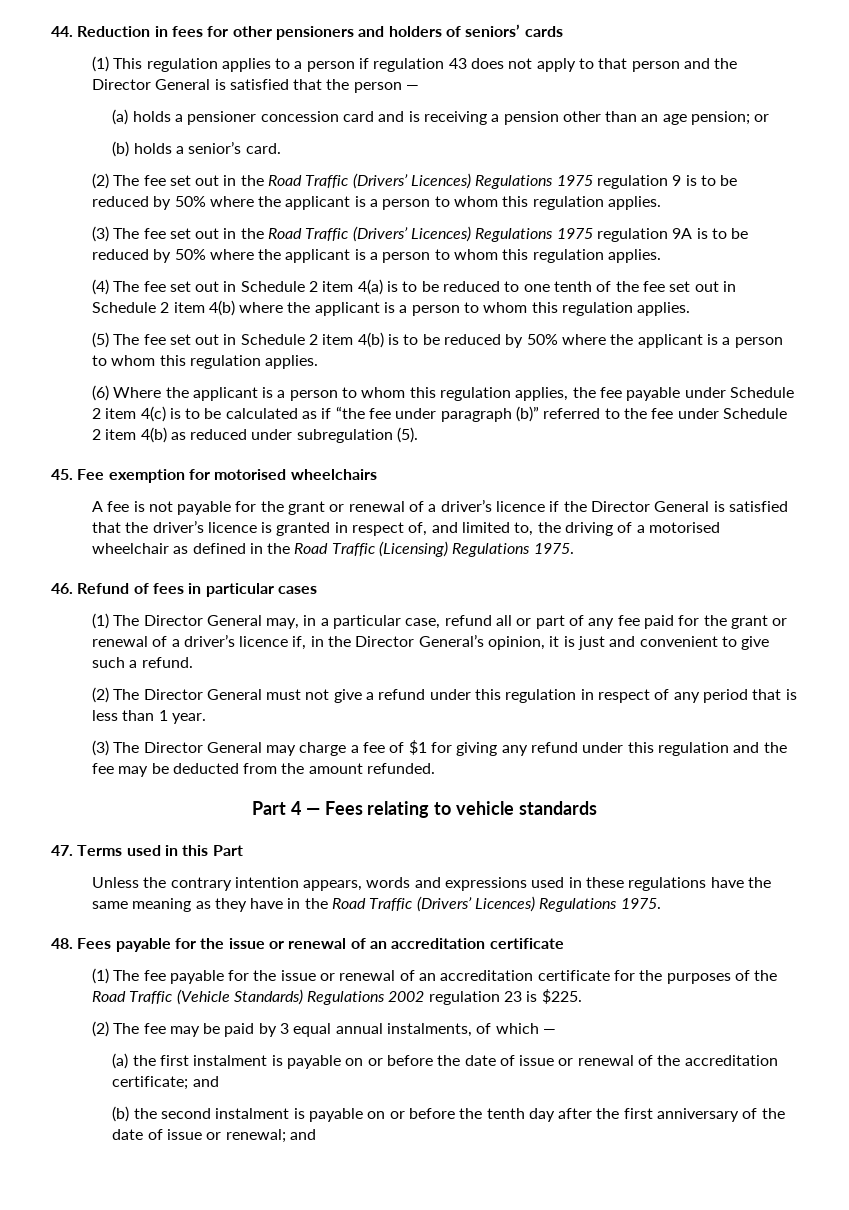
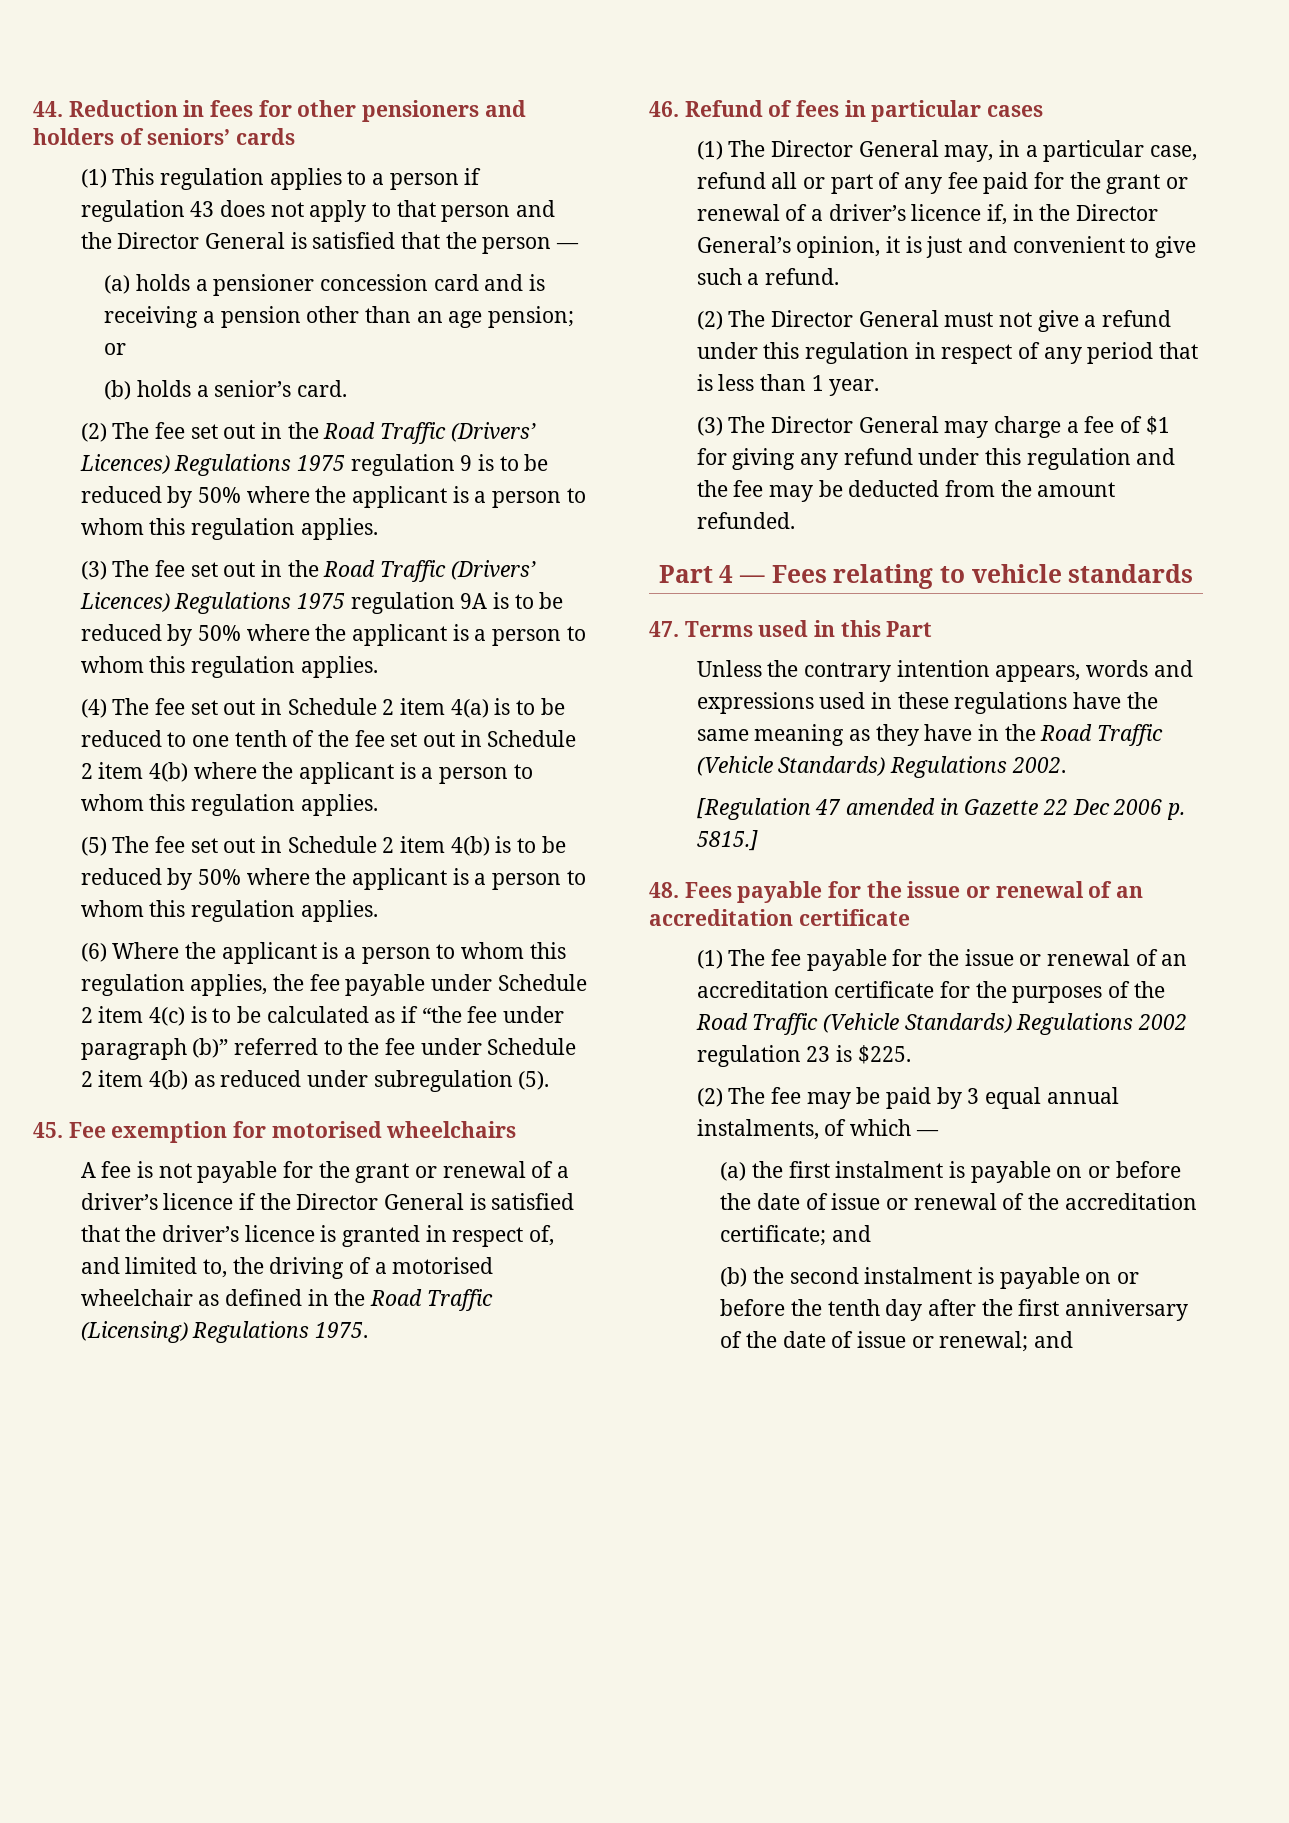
- Unless the contrary intention appears, words and expressions used in these regulations have the same meaning as they have in the Road Traffic (Drivers’ Licences) Regulations 1975.
+ Unless the contrary intention appears, words and expressions used in these regulations have the same meaning as they have in the Road Traffic (Vehicle Standards) Regulations 2002.
+ [Regulation 47 amended in Gazette 22 Dec 2006 p. 5815.]

